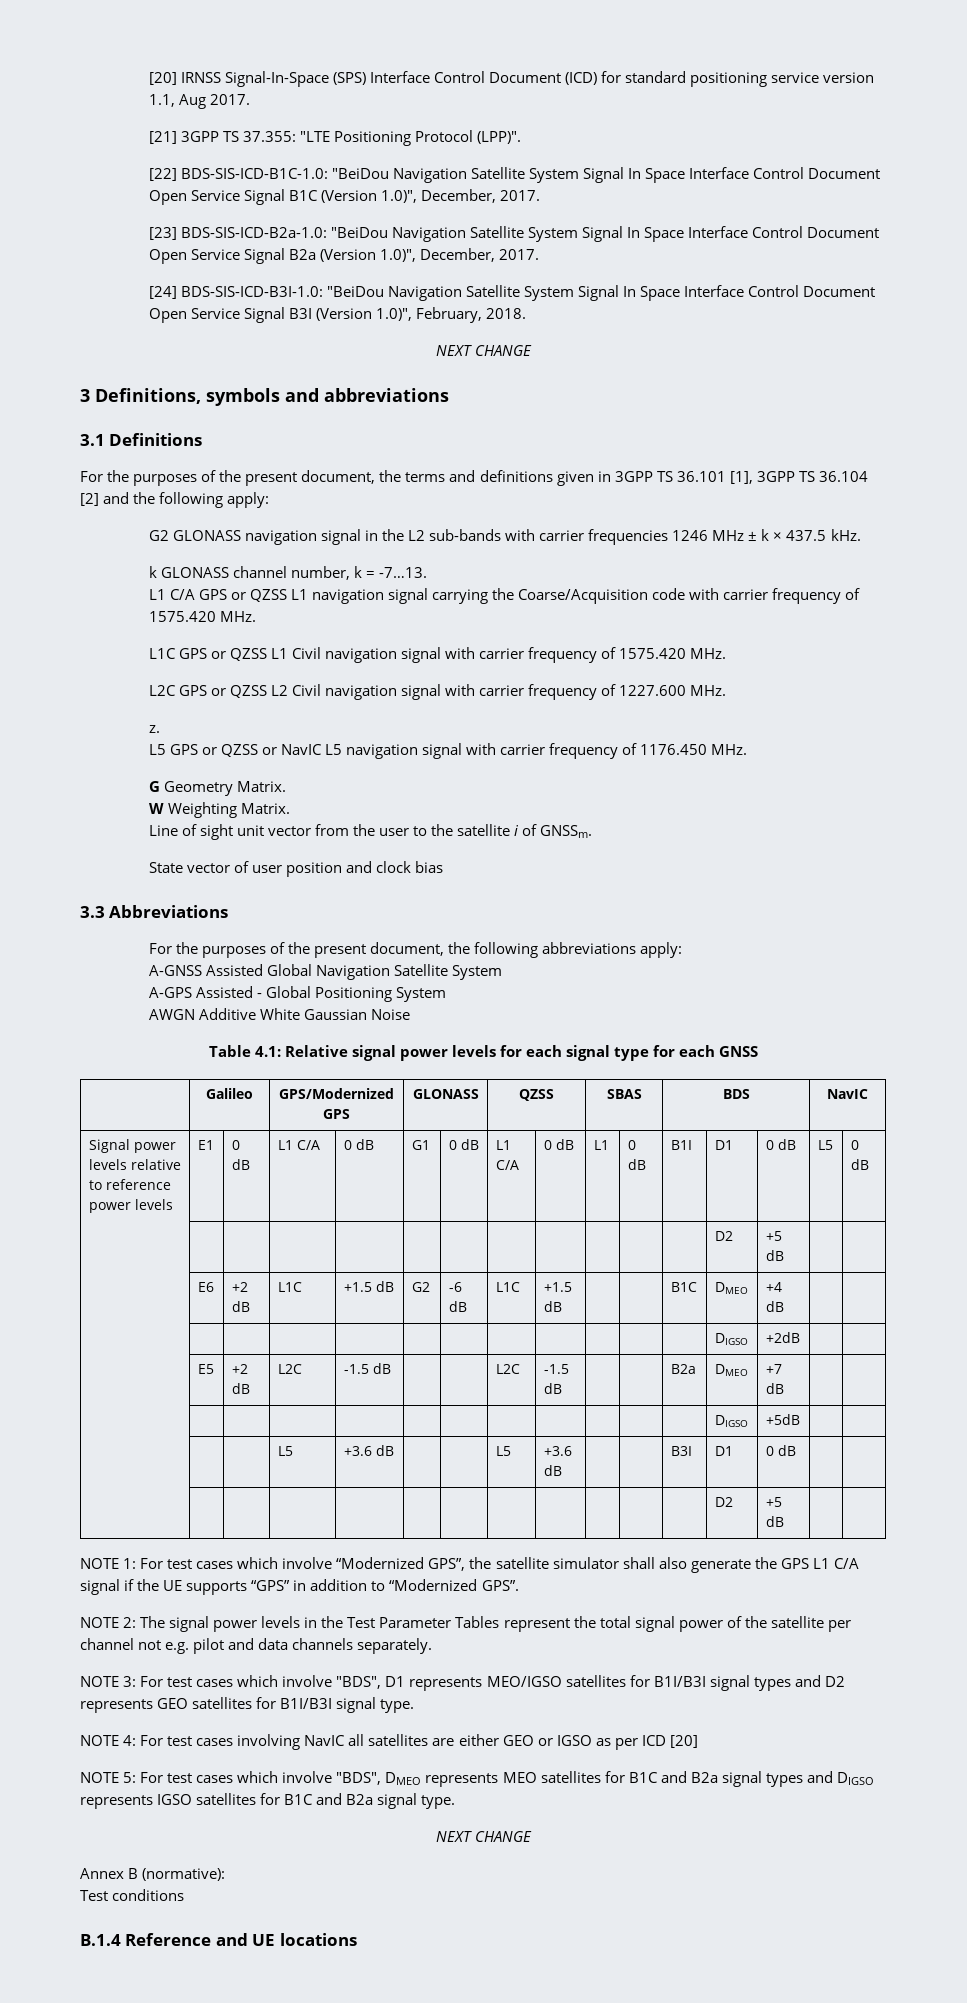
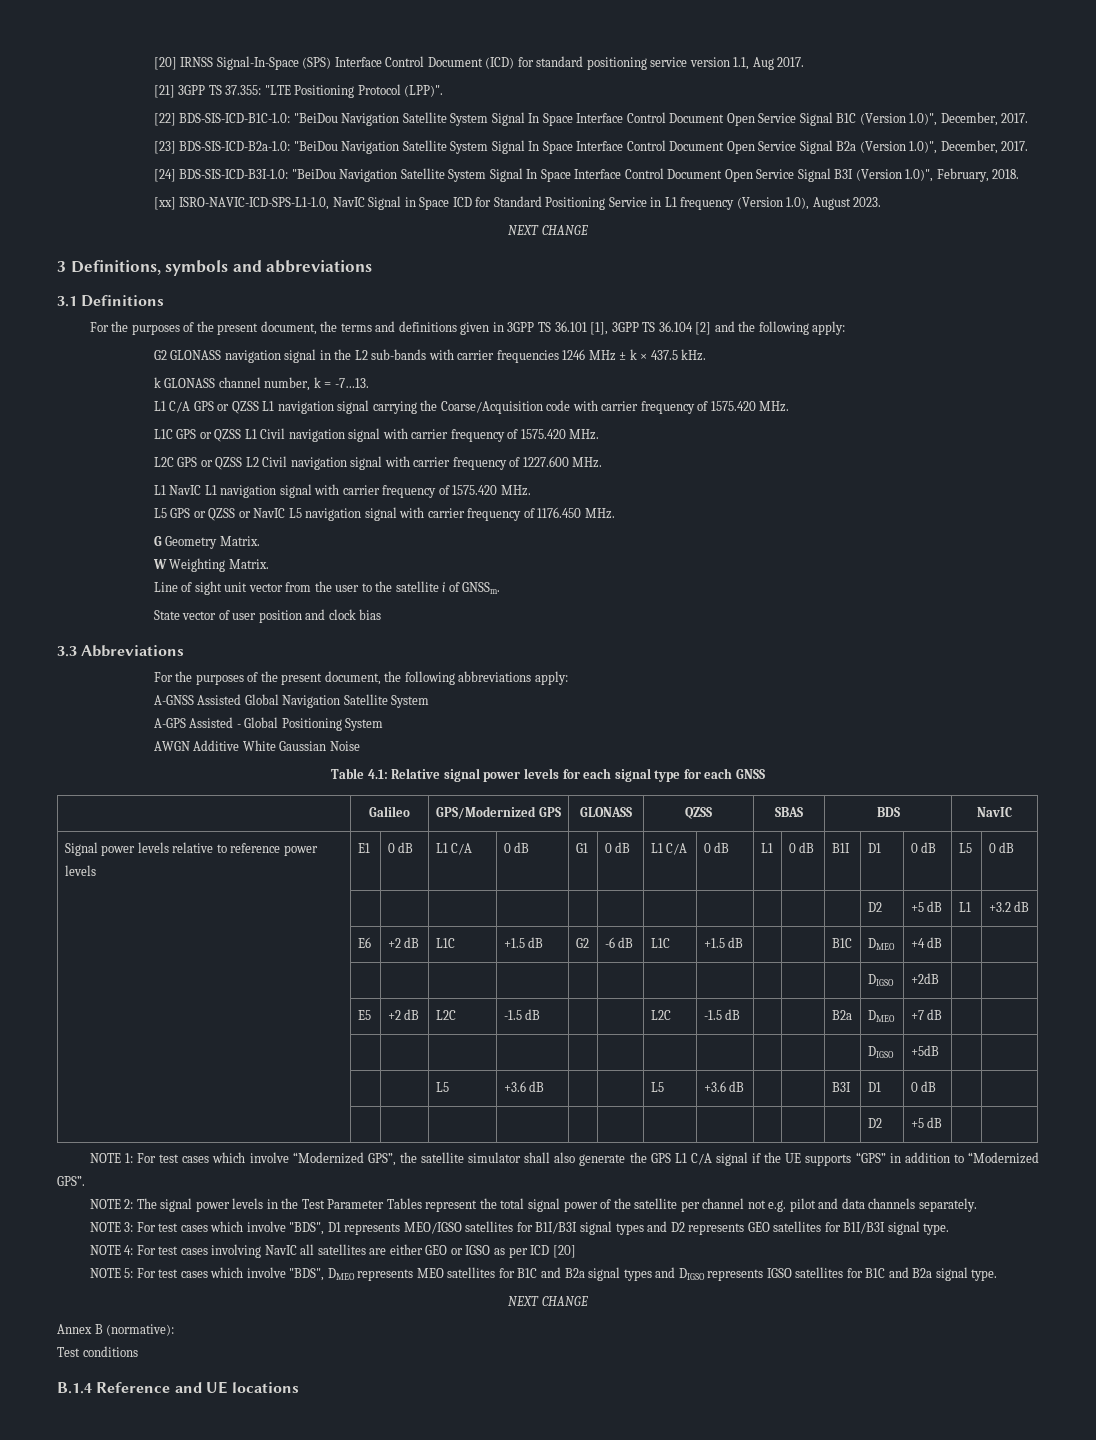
+ [xx] ISRO-NAVIC-ICD-SPS-L1-1.0, NavIC Signal in Space ICD for Standard Positioning Service in L1 frequency (Version 1.0), August 2023.
- z.
+ L1 NavIC L1 navigation signal with carrier frequency of 1575.420 MHz.
  Signal power levels relative to reference power levels | E1 | 0 dB | L1 C/A | 0 dB | G1 | 0 dB | L1 C/A | 0 dB | L1 | 0 dB | B1I | D1 | 0 dB | L5 | 0 dB
- | | | | | | | | | | | | D2 | +5 dB | |
+ | | | | | | | | | | | | D2 | +5 dB | L1 | +3.2 dB

